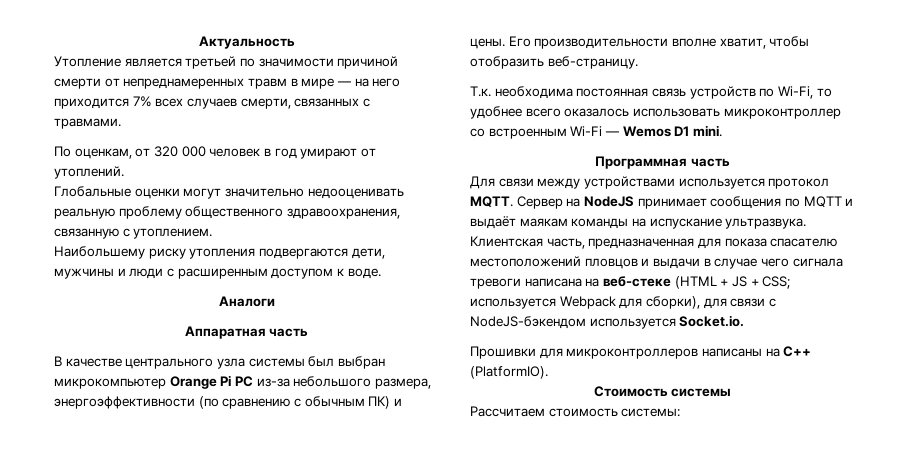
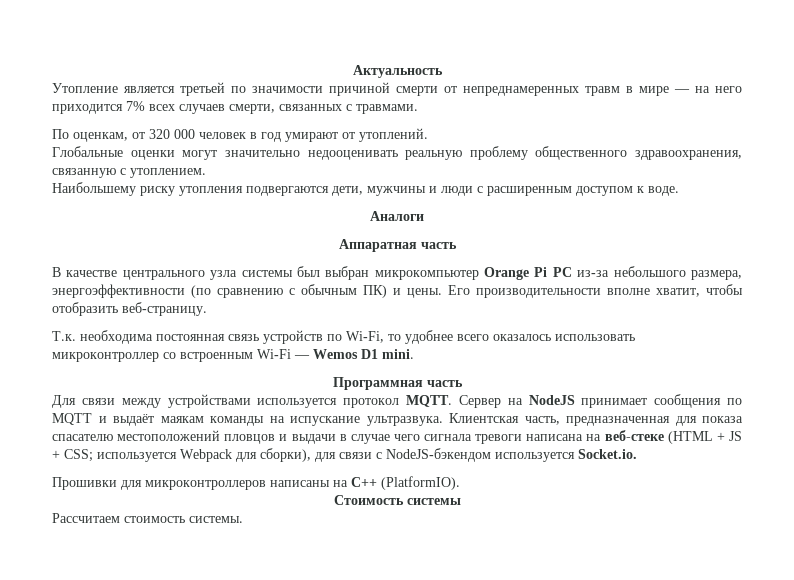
- Рассчитаем стоимость системы:
+ Рассчитаем стоимость системы.

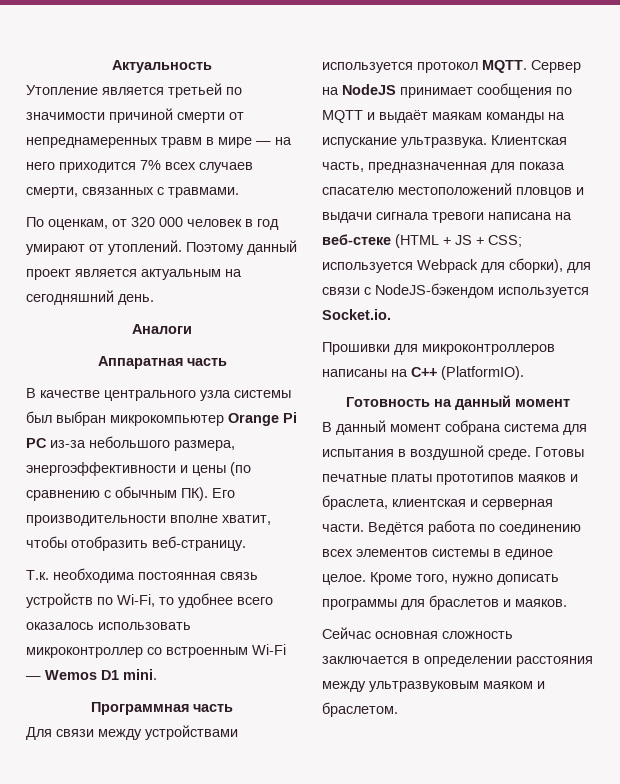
- По оценкам, от 320 000 человек в год умирают от утоплений.
- Глобальные оценки могут значительно недооценивать реальную проблему общественного здравоохранения, связанную с утоплением.
- Наибольшему риску утопления подвергаются дети, мужчины и люди с расширенным доступом к воде.
+ По оценкам, от 320 000 человек в год умирают от утоплений. Поэтому данный проект является актуальным на сегодняшний день.
- В качестве центрального узла системы был выбран микрокомпьютер Orange Pi PC из-за небольшого размера, энергоэффективности (по сравнению с обычным ПК) и цены. Его производительности вполне хватит, чтобы отобразить веб-страницу.
+ В качестве центрального узла системы был выбран микрокомпьютер Orange Pi PC из-за небольшого размера, энергоэффективности и цены (по сравнению с обычным ПК). Его производительности вполне хватит, чтобы отобразить веб-страницу.
- Клиентская часть, предназначенная для показа спасателю местоположений пловцов и выдачи в случае чего сигнала тревоги написана на веб-стеке (HTML + JS + CSS; используется Webpack для сборки), для связи с NodeJS-бэкендом используется Socket.io.
+ Клиентская часть, предназначенная для показа спасателю местоположений пловцов и выдачи сигнала тревоги написана на веб-стеке (HTML + JS + CSS; используется Webpack для сборки), для связи с NodeJS-бэкендом используется Socket.io.
- Стоимость системы
- Рассчитаем стоимость системы.
+ Готовность на данный момент
+ В данный момент собрана система для испытания в воздушной среде. Готовы печатные платы прототипов маяков и браслета, клиентская и серверная части. Ведётся работа по соединению всех элементов системы в единое целое. Кроме того, нужно дописать программы для браслетов и маяков.
+ Сейчас основная сложность заключается в определении расстояния между ультразвуковым маяком и браслетом.

